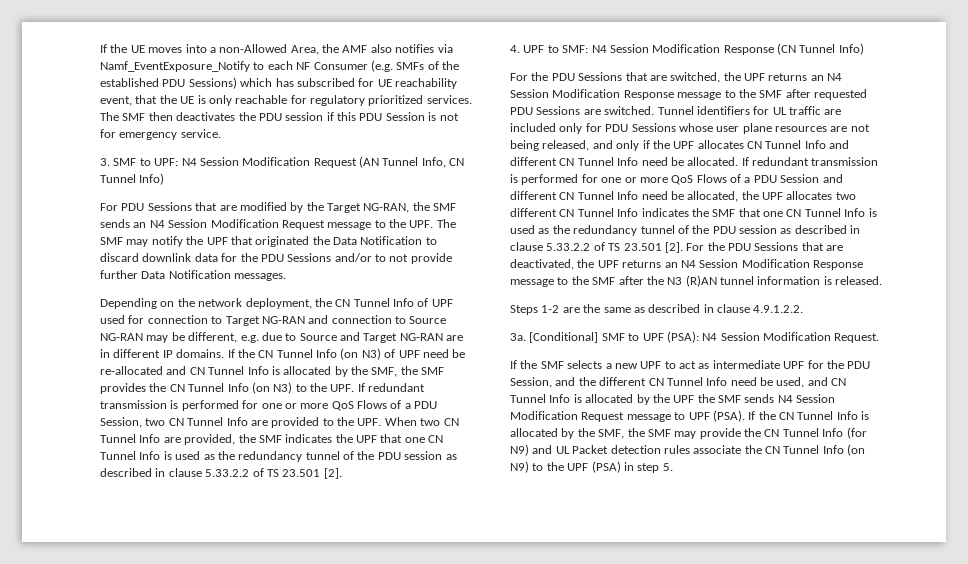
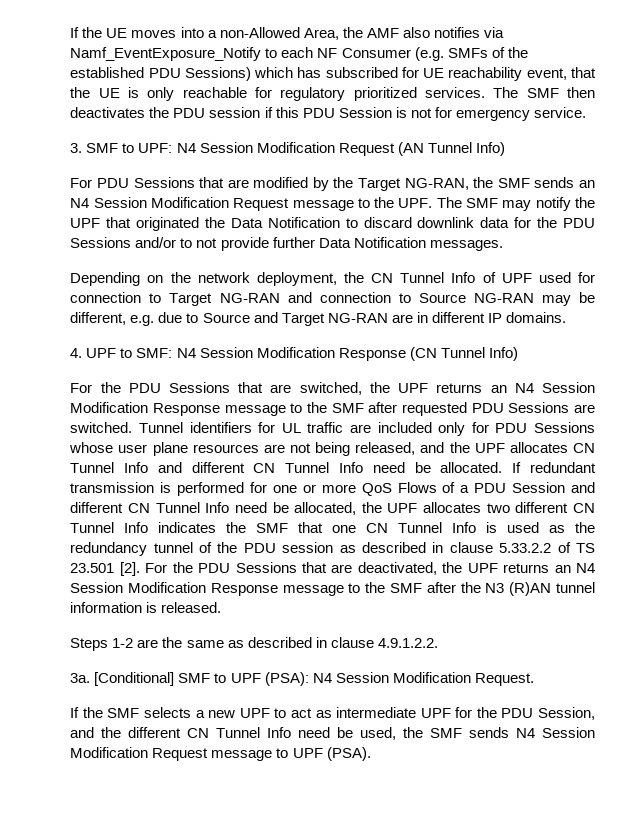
- 3. SMF to UPF: N4 Session Modification Request (AN Tunnel Info, CN Tunnel Info)
+ 3. SMF to UPF: N4 Session Modification Request (AN Tunnel Info)
- If the CN Tunnel Info (on N3) of UPF need be re-allocated and CN Tunnel Info is allocated by the SMF, the SMF provides the CN Tunnel Info (on N3) to the UPF. If redundant transmission is performed for one or more QoS Flows of a PDU Session, two CN Tunnel Info are provided to the UPF. When two CN Tunnel Info are provided, the SMF indicates the UPF that one CN Tunnel Info is used as the redundancy tunnel of the PDU session as described in clause 5.33.2.2 of TS 23.501 [2].
- Tunnel identifiers for UL traffic are included only for PDU Sessions whose user plane resources are not being released, and only if the UPF allocates CN Tunnel Info and different CN Tunnel Info need be allocated.
+ Tunnel identifiers for UL traffic are included only for PDU Sessions whose user plane resources are not being released, and the UPF allocates CN Tunnel Info and different CN Tunnel Info need be allocated.
- If the SMF selects a new UPF to act as intermediate UPF for the PDU Session, and the different CN Tunnel Info need be used, and CN Tunnel Info is allocated by the UPF the SMF sends N4 Session Modification Request message to UPF (PSA). If the CN Tunnel Info is allocated by the SMF, the SMF may provide the CN Tunnel Info (for N9) and UL Packet detection rules associate the CN Tunnel Info (on N9) to the UPF (PSA) in step 5.
+ If the SMF selects a new UPF to act as intermediate UPF for the PDU Session, and the different CN Tunnel Info need be used, the SMF sends N4 Session Modification Request message to UPF (PSA).

